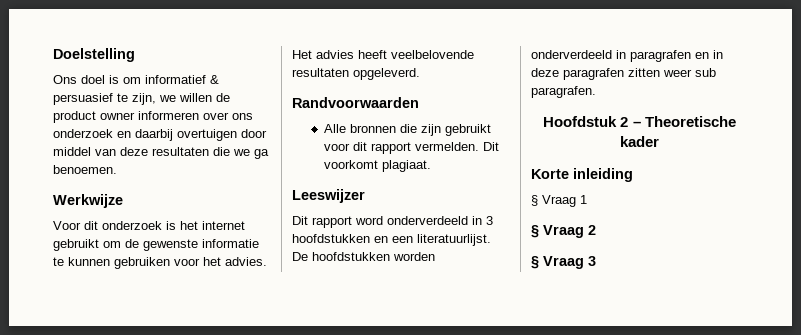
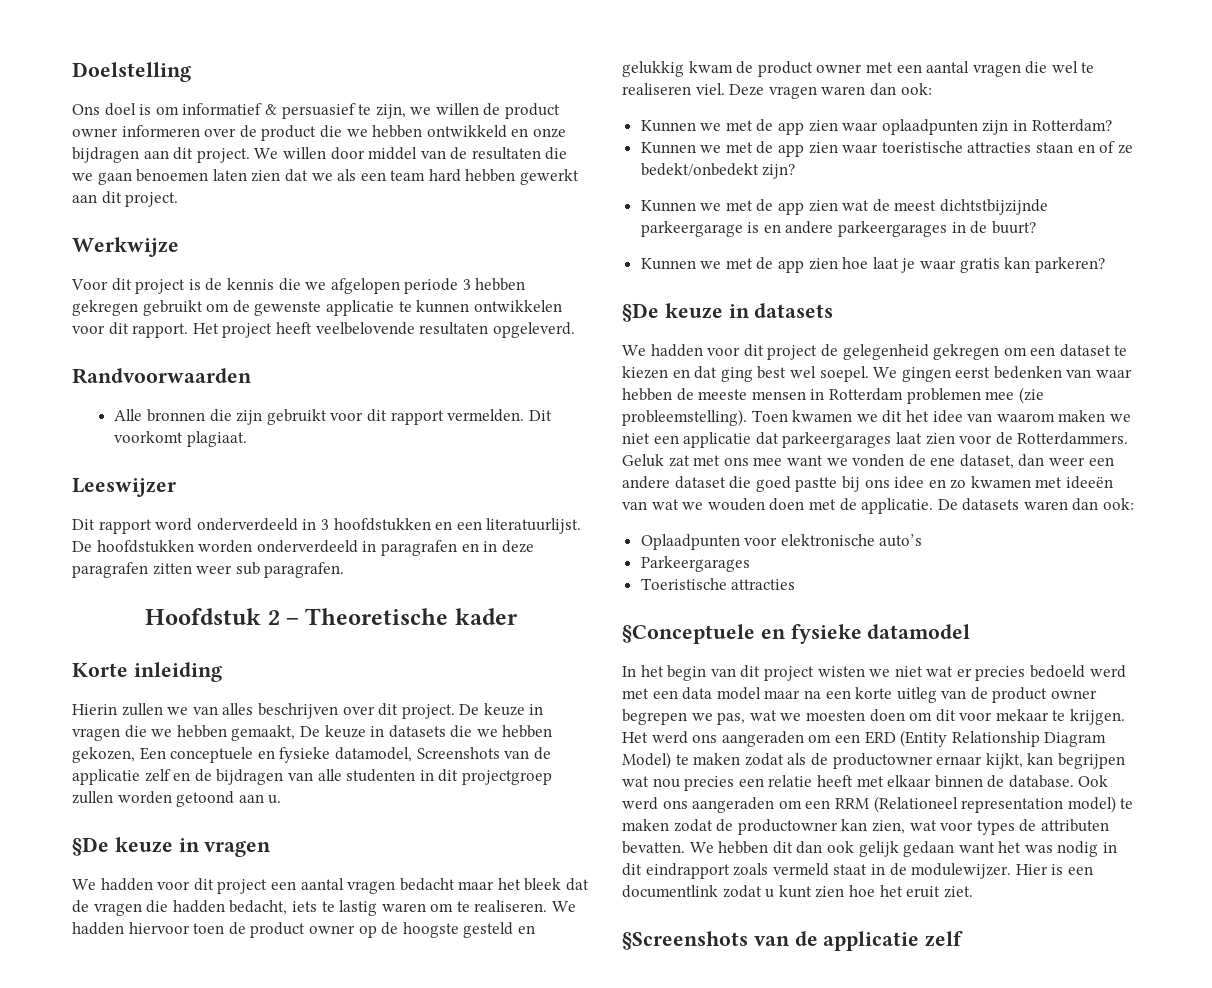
- Ons doel is om informatief & persuasief te zijn, we willen de product owner informeren over ons onderzoek en daarbij overtuigen door middel van deze resultaten die we ga benoemen.
+ Ons doel is om informatief & persuasief te zijn, we willen de product owner informeren over de product die we hebben ontwikkeld en onze bijdragen aan dit project. We willen door middel van de resultaten die we gaan benoemen laten zien dat we als een team hard hebben gewerkt aan dit project.
  Werkwijze
- Voor dit onderzoek is het internet gebruikt om de gewenste informatie te kunnen gebruiken voor het advies. Het advies heeft veelbelovende resultaten opgeleverd.
+ Voor dit project is de kennis die we afgelopen periode 3 hebben gekregen gebruikt om de gewenste applicatie te kunnen ontwikkelen voor dit rapport. Het project heeft veelbelovende resultaten opgeleverd.
- § Vraag 1
- § Vraag 2
- § Vraag 3
+ Hierin zullen we van alles beschrijven over dit project. De keuze in vragen die we hebben gemaakt, De keuze in datasets die we hebben gekozen, Een conceptuele en fysieke datamodel, Screenshots van de applicatie zelf en de bijdragen van alle studenten in dit projectgroep zullen worden getoond aan u.
+ §De keuze in vragen
+ We hadden voor dit project een aantal vragen bedacht maar het bleek dat de vragen die hadden bedacht, iets te lastig waren om te realiseren. We hadden hiervoor toen de product owner op de hoogste gesteld en gelukkig kwam de product owner met een aantal vragen die wel te realiseren viel. Deze vragen waren dan ook:
+ Kunnen we met de app zien waar oplaadpunten zijn in Rotterdam?
+ Kunnen we met de app zien waar toeristische attracties staan en of ze bedekt/onbedekt zijn?
+ Kunnen we met de app zien wat de meest dichtstbijzijnde parkeergarage is en andere parkeergarages in de buurt?
+ Kunnen we met de app zien hoe laat je waar gratis kan parkeren?
+ §De keuze in datasets
+ We hadden voor dit project de gelegenheid gekregen om een dataset te kiezen en dat ging best wel soepel. We gingen eerst bedenken van waar hebben de meeste mensen in Rotterdam problemen mee (zie probleemstelling). Toen kwamen we dit het idee van waarom maken we niet een applicatie dat parkeergarages laat zien voor de Rotterdammers. Geluk zat met ons mee want we vonden de ene dataset, dan weer een andere dataset die goed pastte bij ons idee en zo kwamen met ideeën van wat we wouden doen met de applicatie. De datasets waren dan ook:
+ Oplaadpunten voor elektronische auto’s
+ Parkeergarages
+ Toeristische attracties
+ §Conceptuele en fysieke datamodel
+ In het begin van dit project wisten we niet wat er precies bedoeld werd met een data model maar na een korte uitleg van de product owner begrepen we pas, wat we moesten doen om dit voor mekaar te krijgen. Het werd ons aangeraden om een ERD (Entity Relationship Diagram Model) te maken zodat als de productowner ernaar kijkt, kan begrijpen wat nou precies een relatie heeft met elkaar binnen de database. Ook werd ons aangeraden om een RRM (Relationeel representation model) te maken zodat de productowner kan zien, wat voor types de attributen bevatten. We hebben dit dan ook gelijk gedaan want het was nodig in dit eindrapport zoals vermeld staat in de modulewijzer. Hier is een documentlink zodat u kunt zien hoe het eruit ziet.
+ §Screenshots van de applicatie zelf

